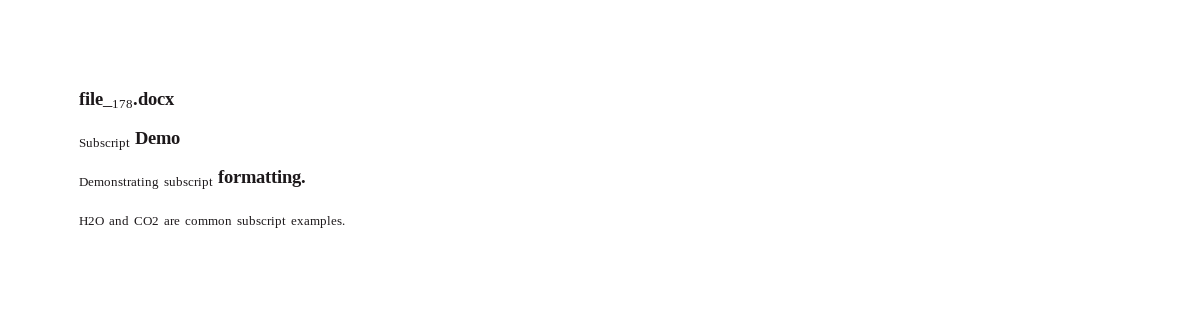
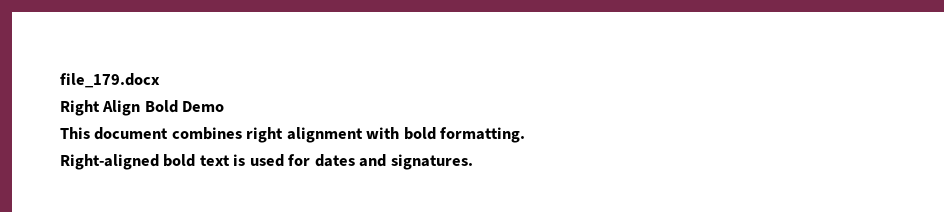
- file_178.docx
- Subscript Demo
- Demonstrating subscript formatting.
- H2O and CO2 are common subscript examples.
+ file_179.docx
+ Right Align Bold Demo
+ This document combines right alignment with bold formatting.
+ Right-aligned bold text is used for dates and signatures.

